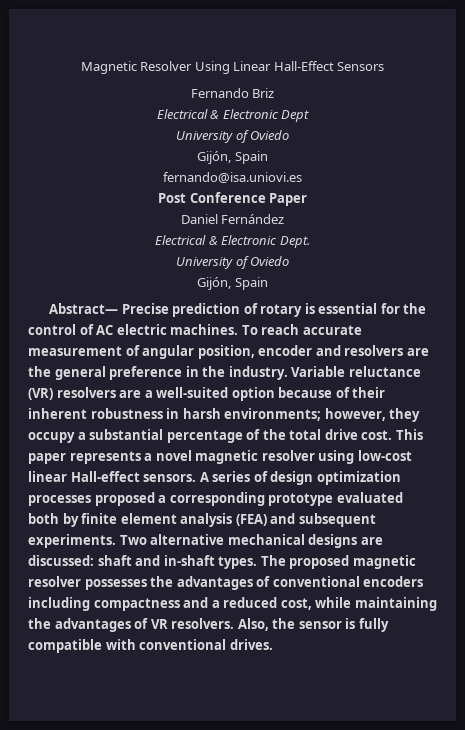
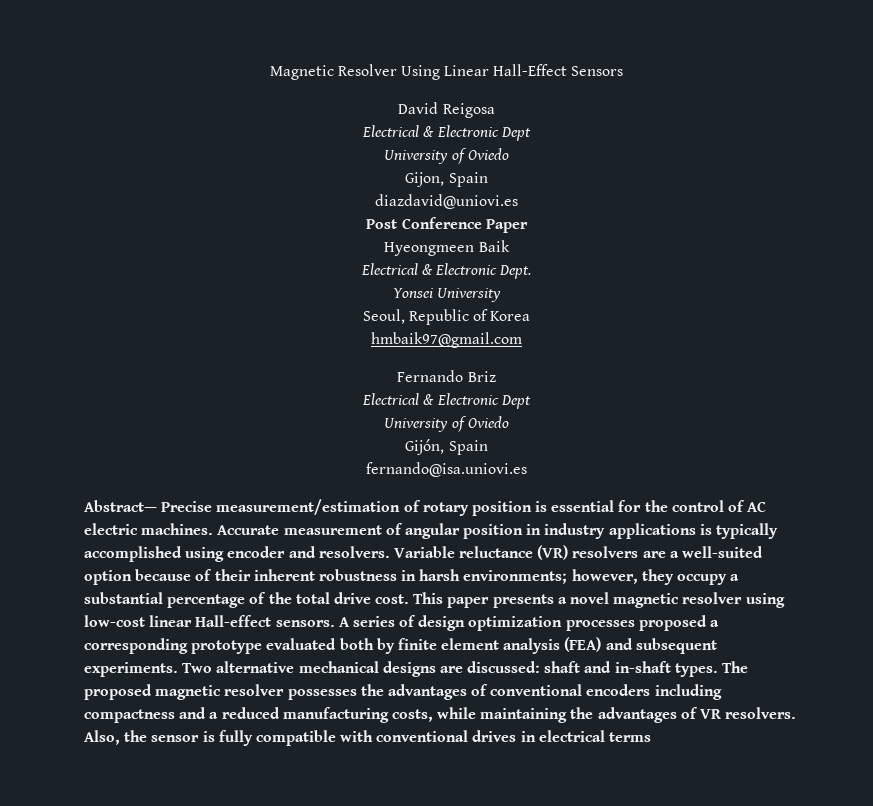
+ David Reigosa
+ Electrical & Electronic Dept
+ University of Oviedo
+ Gijon, Spain
+ diazdavid@uniovi.es
+ Post Conference Paper
+ Hyeongmeen Baik
+ Electrical & Electronic Dept.
+ Yonsei University
+ Seoul, Republic of Korea
+ hmbaik97@gmail.com
- Post Conference Paper
- Daniel Fernández
- Electrical & Electronic Dept.
- University of Oviedo
- Gijón, Spain
- Abstract— Precise prediction of rotary is essential for the control of AC electric machines.
+ Abstract— Precise measurement/estimation of rotary position is essential for the control of AC electric machines.
- To reach accurate measurement of angular position, encoder and resolvers are the general preference in the industry.
+ Accurate measurement of angular position in industry applications is typically accomplished using encoder and resolvers.
- This paper represents a novel magnetic resolver using low-cost linear Hall-effect sensors.
+ This paper presents a novel magnetic resolver using low-cost linear Hall-effect sensors.
- The proposed magnetic resolver possesses the advantages of conventional encoders including compactness and a reduced cost, while maintaining the advantages of VR resolvers.
+ The proposed magnetic resolver possesses the advantages of conventional encoders including compactness and a reduced manufacturing costs, while maintaining the advantages of VR resolvers.
- Also, the sensor is fully compatible with conventional drives.
+ Also, the sensor is fully compatible with conventional drives in electrical terms

